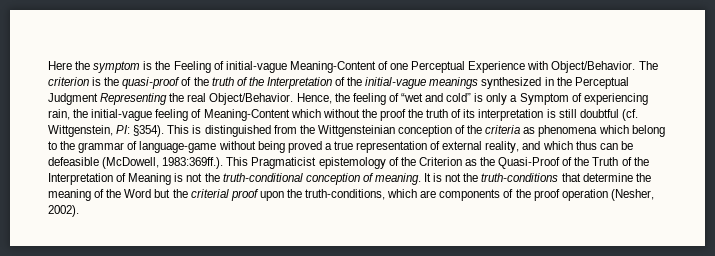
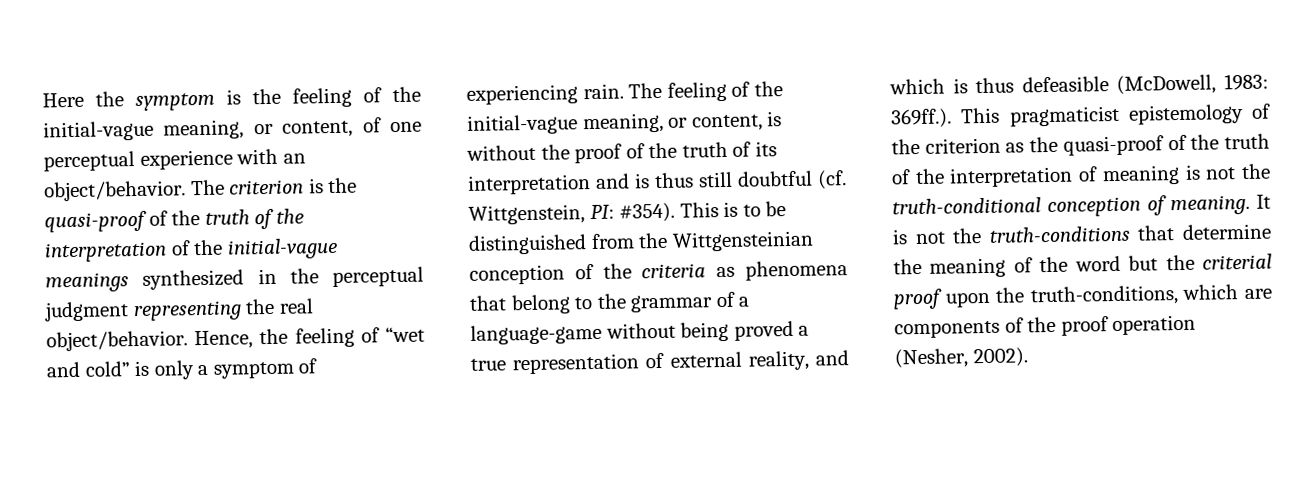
- Here the symptom is the Feeling of initial-vague Meaning-Content of one Perceptual Experience with Object/Behavior.
+ Here the symptom is the feeling of the initial-vague meaning, or content, of one perceptual experience with an object/behavior.
- The criterion is the quasi-proof of the truth of the Interpretation of the initial-vague meanings synthesized in the Perceptual Judgment Representing the real Object/Behavior.
+ The criterion is the quasi-proof of the truth of the interpretation of the initial-vague meanings synthesized in the perceptual judgment representing the real object/behavior.
- Hence, the feeling of “wet and cold” is only a Symptom of experiencing rain, the initial-vague feeling of Meaning-Content which without the proof the truth of its interpretation is still doubtful (cf. Wittgenstein, PI: §354).
+ Hence, the feeling of “wet and cold” is only a symptom of experiencing rain. The feeling of the initial-vague meaning, or content, is without the proof of the truth of its interpretation and is thus still doubtful (cf. Wittgenstein, PI: #354).
- This is distinguished from the Wittgensteinian conception of the criteria as phenomena which belong to the grammar of language-game without being proved a true representation of external reality, and which thus can be defeasible (McDowell, 1983:369ff.). This Pragmaticist epistemology of the Criterion as the Quasi-Proof of the Truth of the Interpretation of Meaning is not the truth-conditional conception of meaning.
+ This is to be distinguished from the Wittgensteinian conception of the criteria as phenomena that belong to the grammar of a language-game without being proved a true representation of external reality, and which is thus defeasible (McDowell, 1983: 369ff.). This pragmaticist epistemology of the criterion as the quasi-proof of the truth of the interpretation of meaning is not the truth-conditional conception of meaning.
- It is not the truth-conditions that determine the meaning of the Word but the criterial proof upon the truth-conditions, which are components of the proof operation (Nesher, 2002).
+ It is not the truth-conditions that determine the meaning of the word but the criterial proof upon the truth-conditions, which are components of the proof operation (Nesher, 2002).

